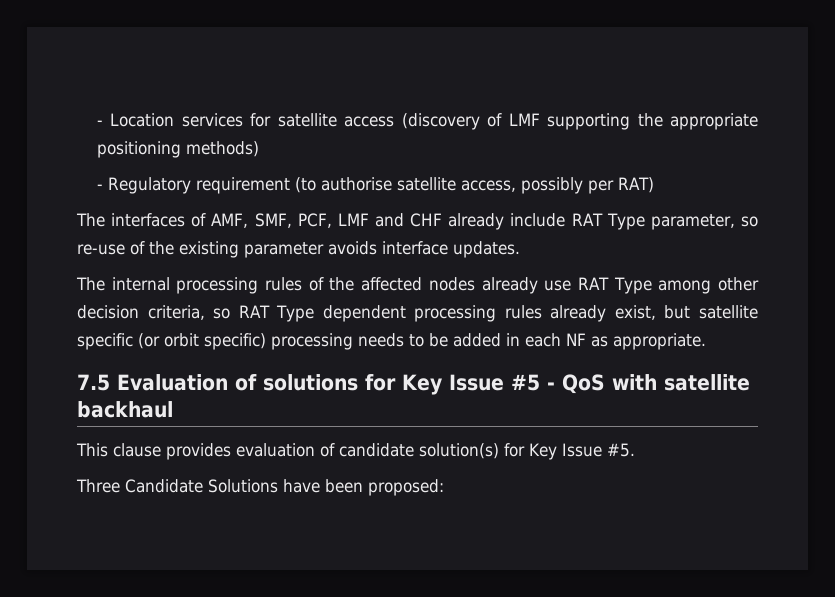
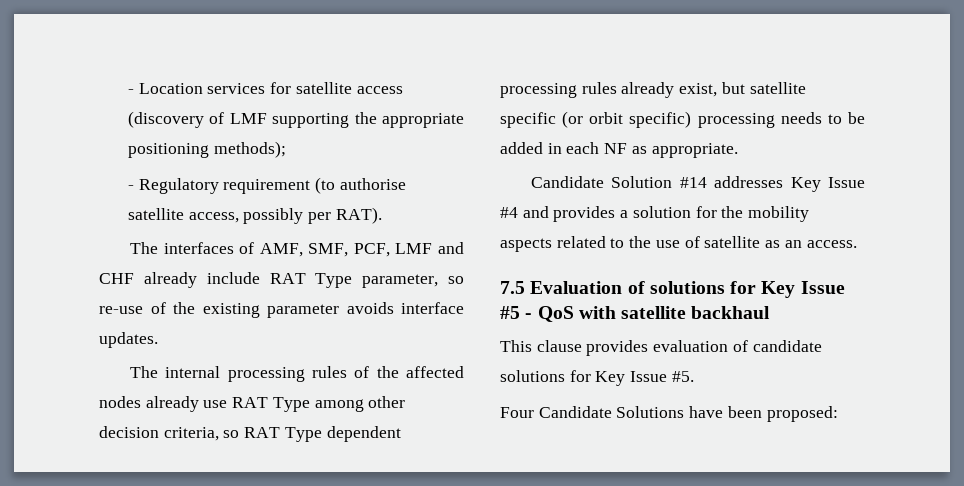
- - Location services for satellite access (discovery of LMF supporting the appropriate positioning methods)
+ - Location services for satellite access (discovery of LMF supporting the appropriate positioning methods);
- - Regulatory requirement (to authorise satellite access, possibly per RAT)
+ - Regulatory requirement (to authorise satellite access, possibly per RAT).
+ Candidate Solution #14 addresses Key Issue #4 and provides a solution for the mobility aspects related to the use of satellite as an access.
- This clause provides evaluation of candidate solution(s) for Key Issue #5.
+ This clause provides evaluation of candidate solutions for Key Issue #5.
- Three Candidate Solutions have been proposed:
+ Four Candidate Solutions have been proposed:

